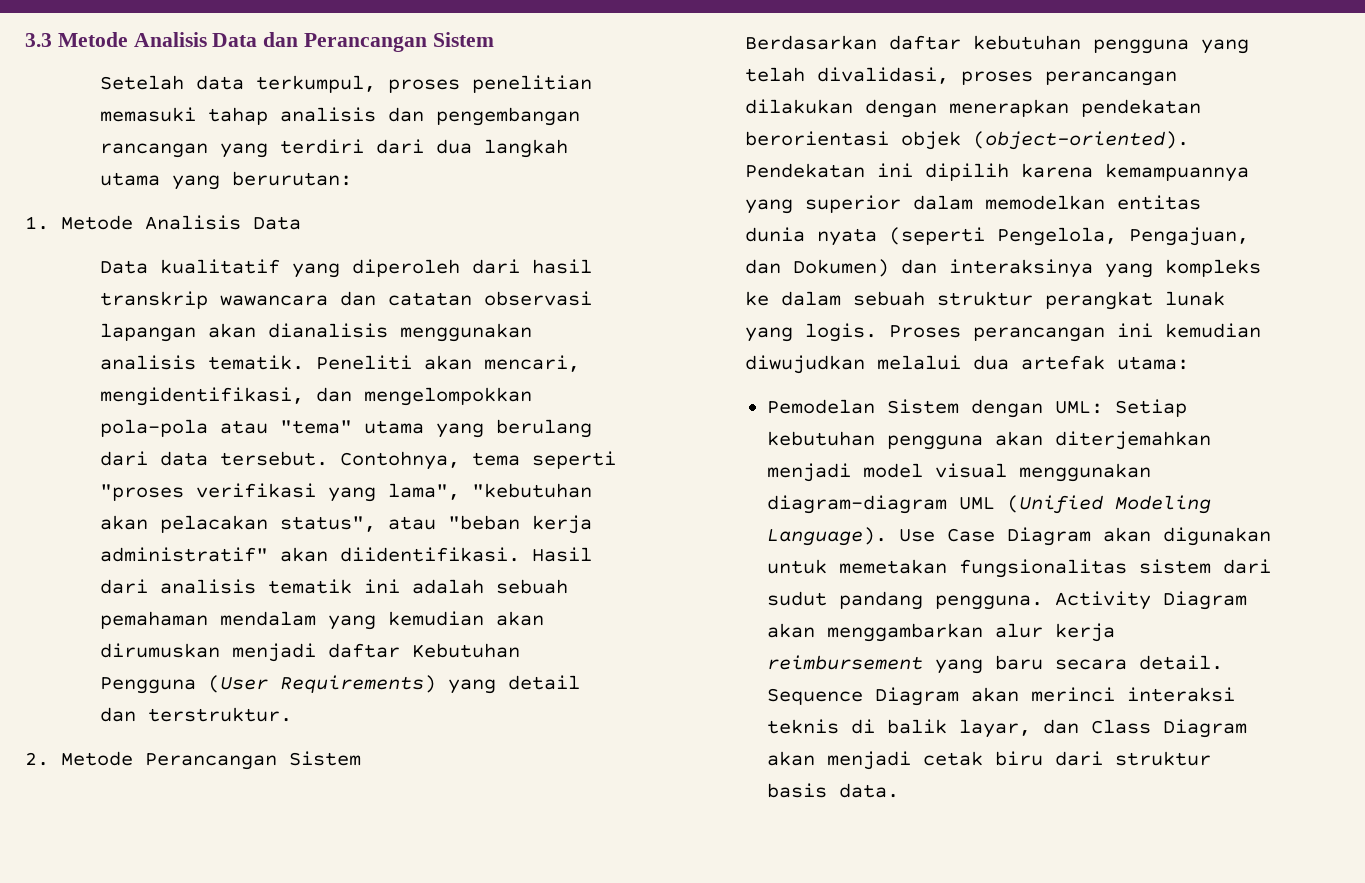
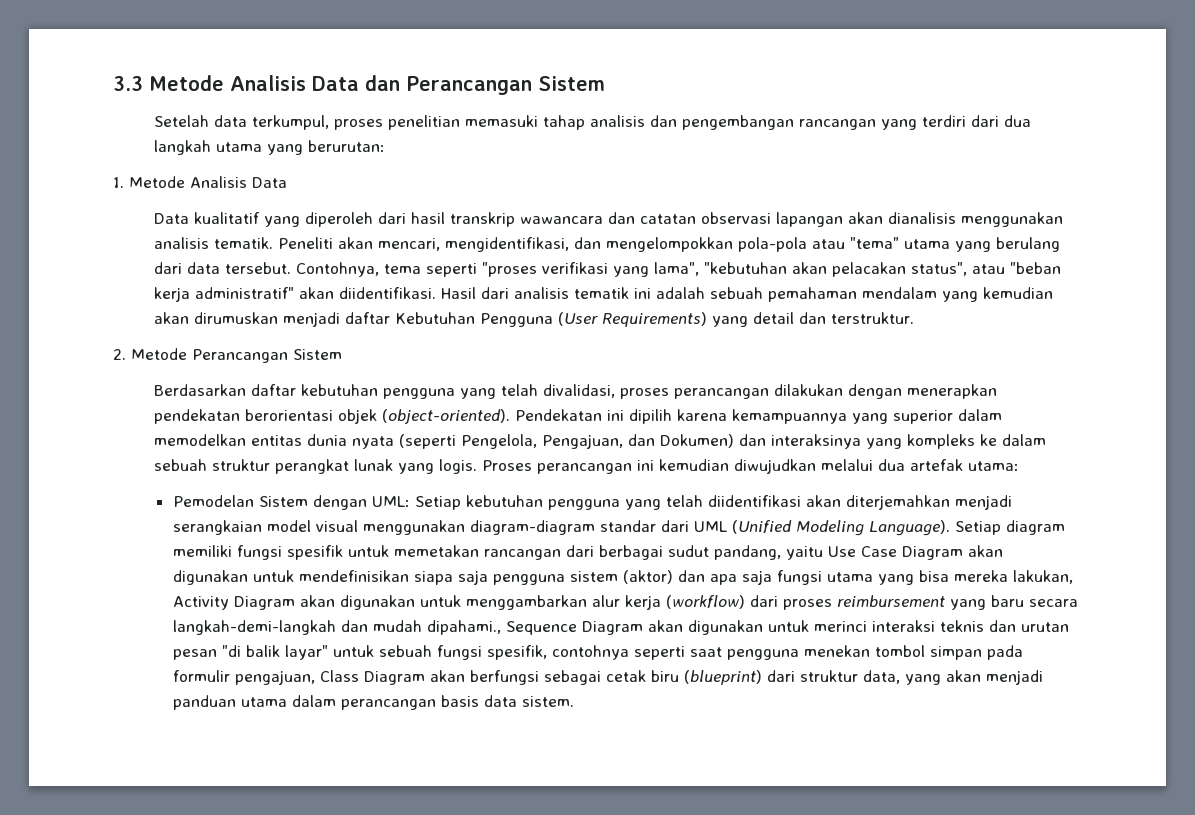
- Pemodelan Sistem dengan UML: Setiap kebutuhan pengguna akan diterjemahkan menjadi model visual menggunakan diagram-diagram UML (Unified Modeling Language).
+ Pemodelan Sistem dengan UML: Setiap kebutuhan pengguna yang telah diidentifikasi akan diterjemahkan menjadi serangkaian model visual menggunakan diagram-diagram standar dari UML (Unified Modeling Language).
- Use Case Diagram akan digunakan untuk memetakan fungsionalitas sistem dari sudut pandang pengguna. Activity Diagram akan menggambarkan alur kerja reimbursement yang baru secara detail. Sequence Diagram akan merinci interaksi teknis di balik layar, dan Class Diagram akan menjadi cetak biru dari struktur basis data.
+ Setiap diagram memiliki fungsi spesifik untuk memetakan rancangan dari berbagai sudut pandang, yaitu Use Case Diagram akan digunakan untuk mendefinisikan siapa saja pengguna sistem (aktor) dan apa saja fungsi utama yang bisa mereka lakukan, Activity Diagram akan digunakan untuk menggambarkan alur kerja (workflow) dari proses reimbursement yang baru secara langkah-demi-langkah dan mudah dipahami., Sequence Diagram akan digunakan untuk merinci interaksi teknis dan urutan pesan "di balik layar" untuk sebuah fungsi spesifik, contohnya seperti saat pengguna menekan tombol simpan pada formulir pengajuan, Class Diagram akan berfungsi sebagai cetak biru (blueprint) dari struktur data, yang akan menjadi panduan utama dalam perancangan basis data sistem.

